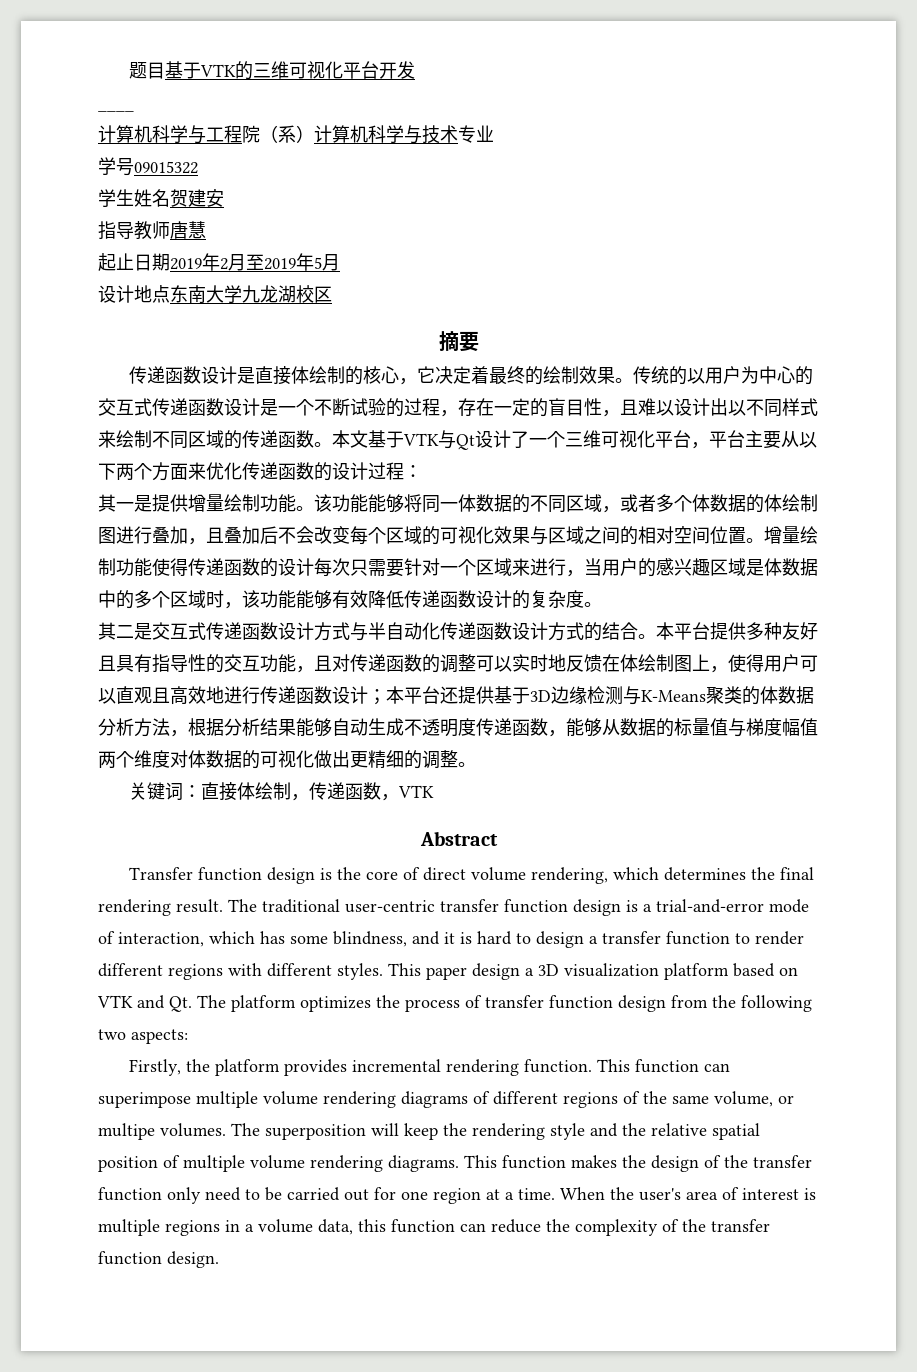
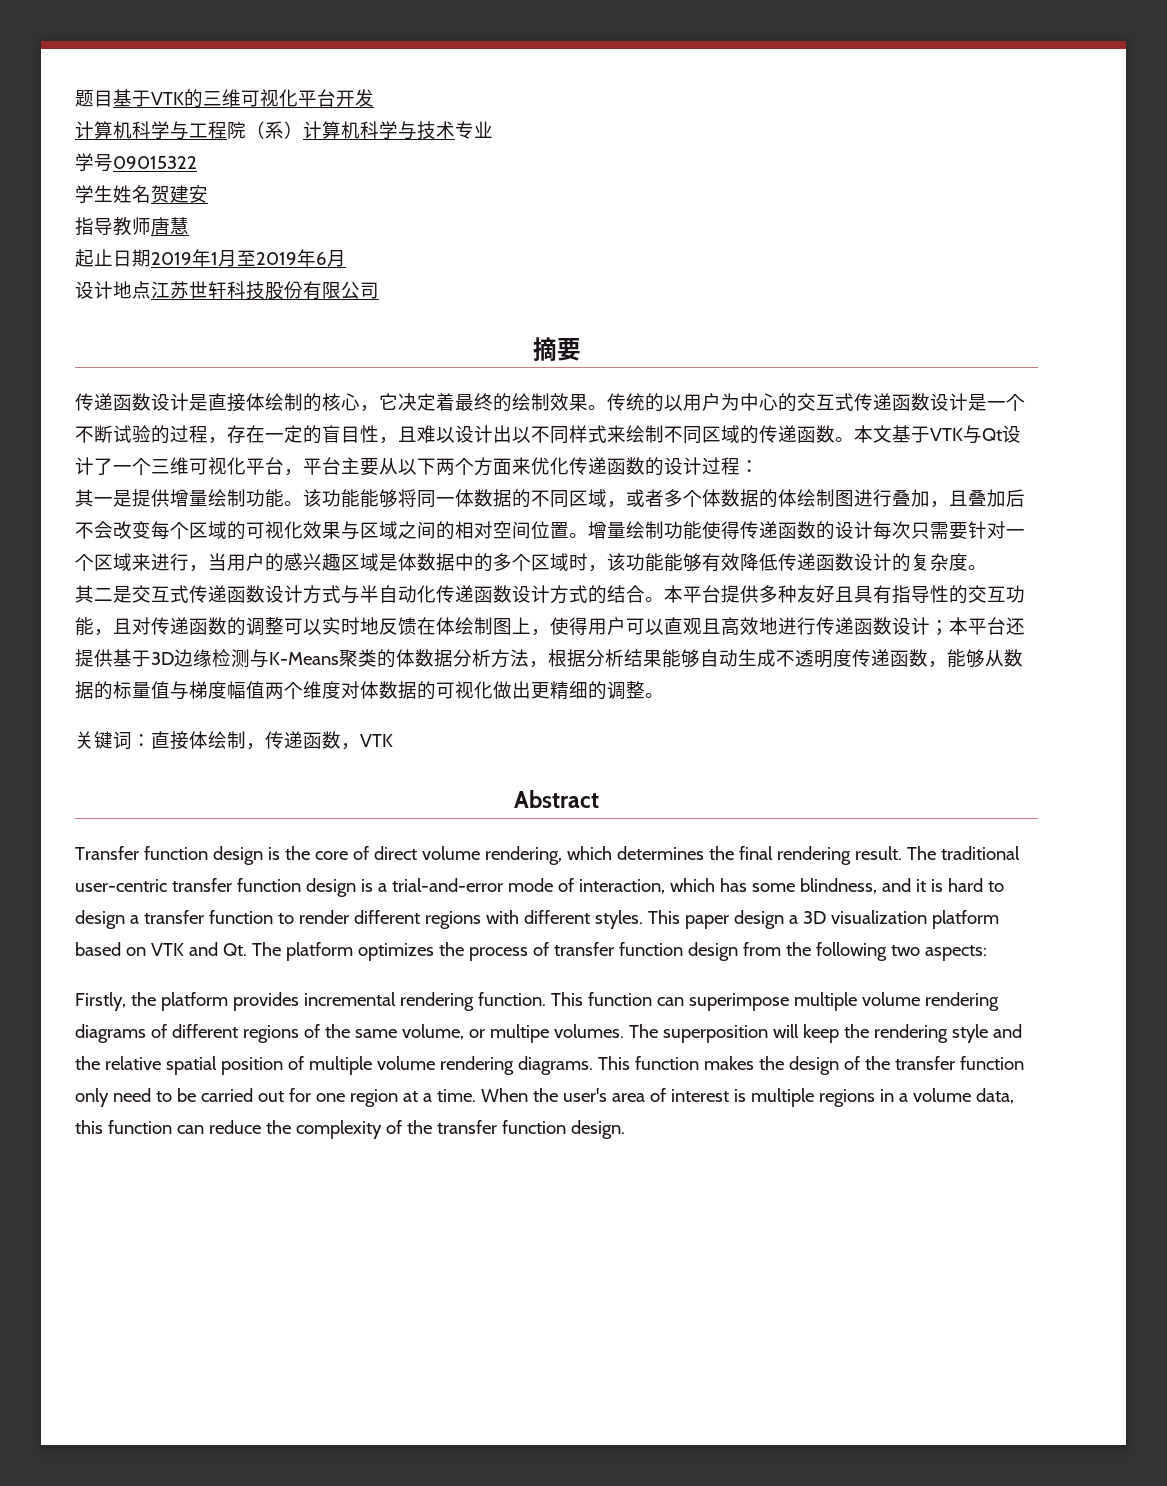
- ____
- 起止日期2019年2月至2019年5月
+ 起止日期2019年1月至2019年6月
- 设计地点东南大学九龙湖校区
+ 设计地点江苏世轩科技股份有限公司

